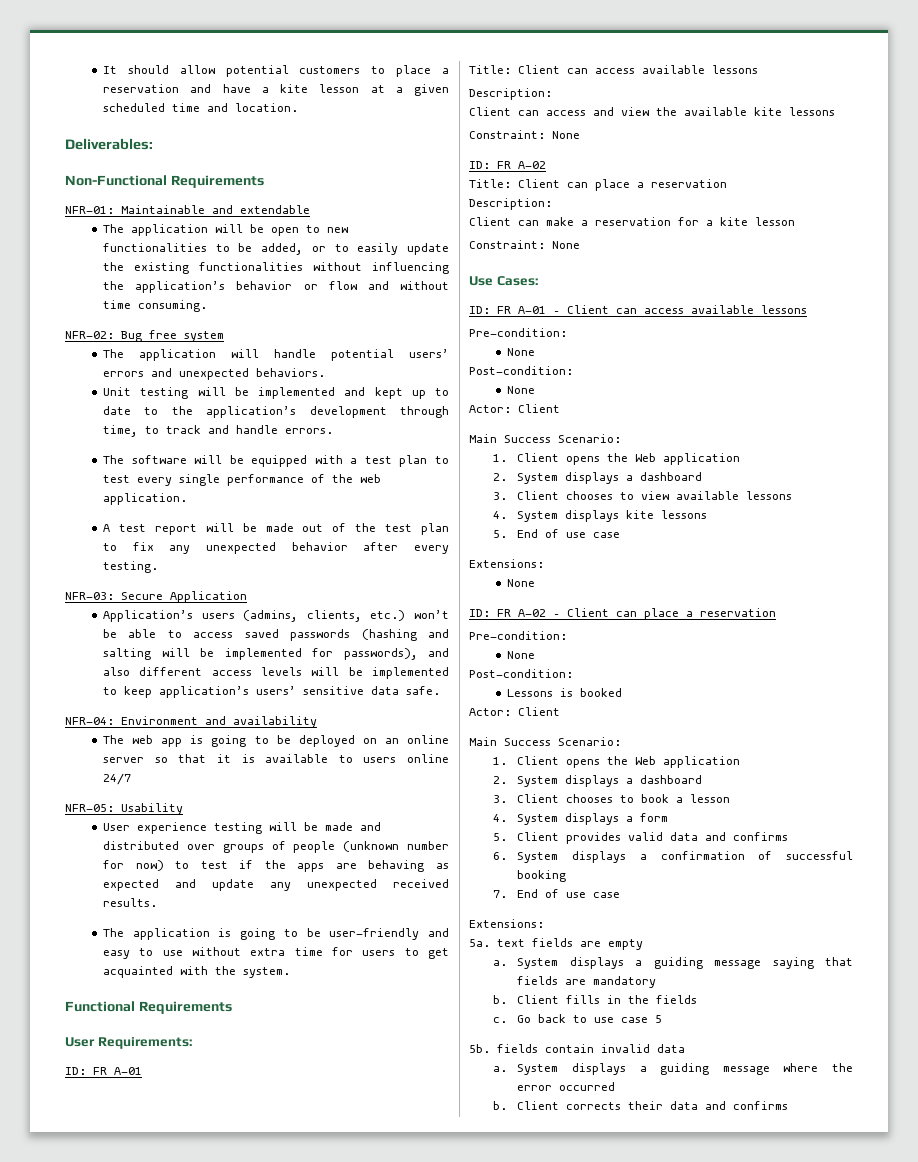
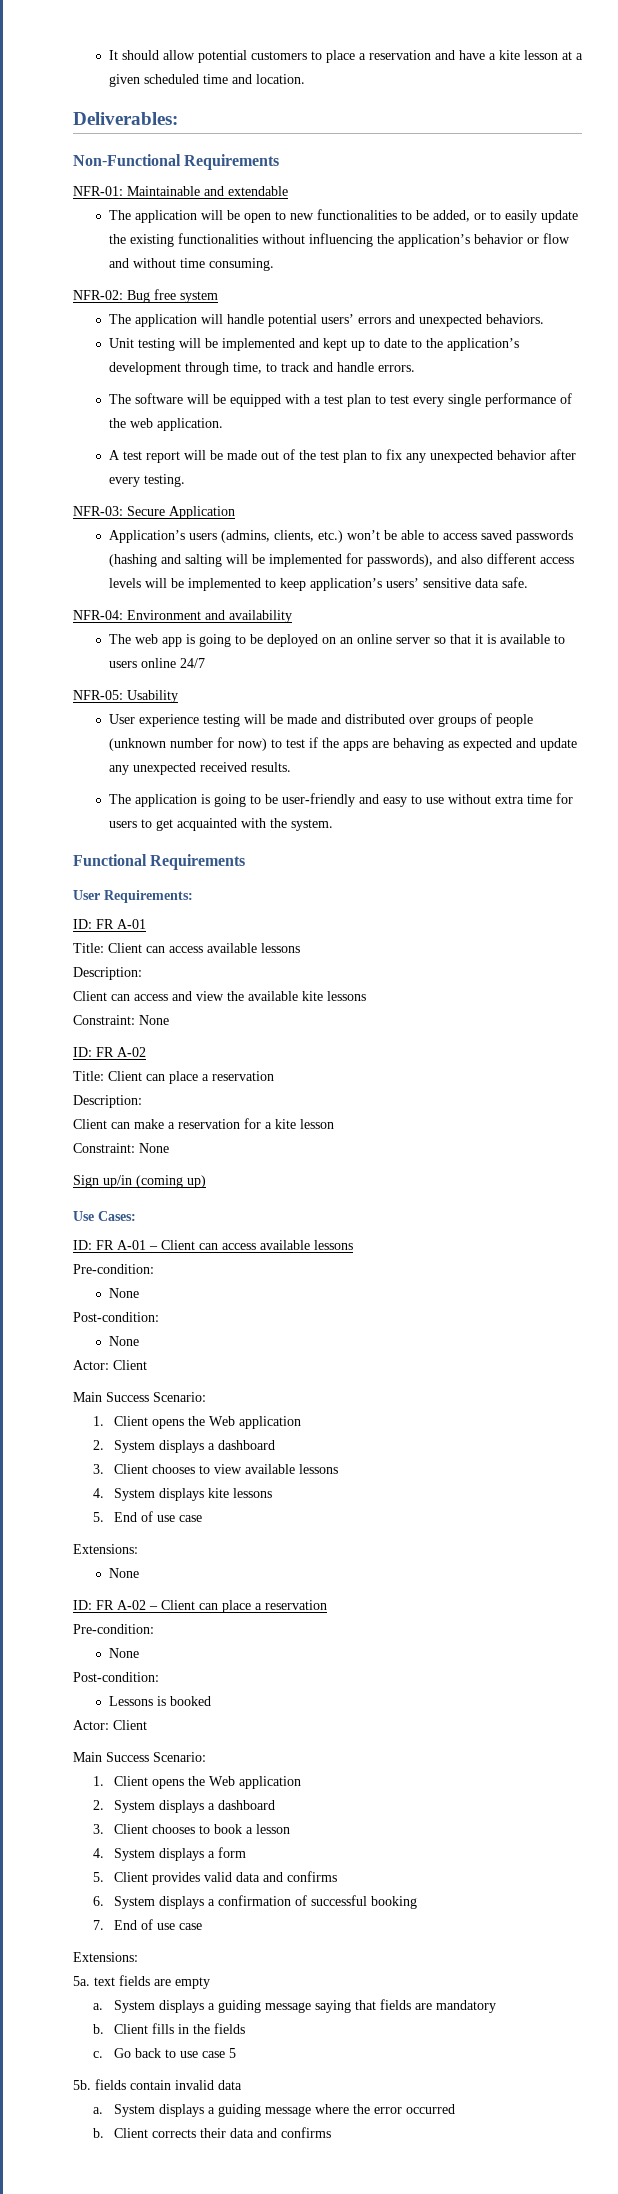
+ Sign up/in (coming up)

